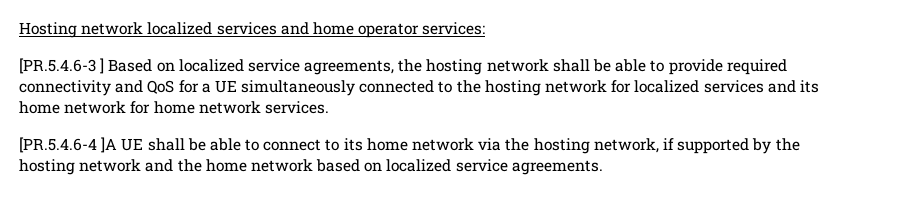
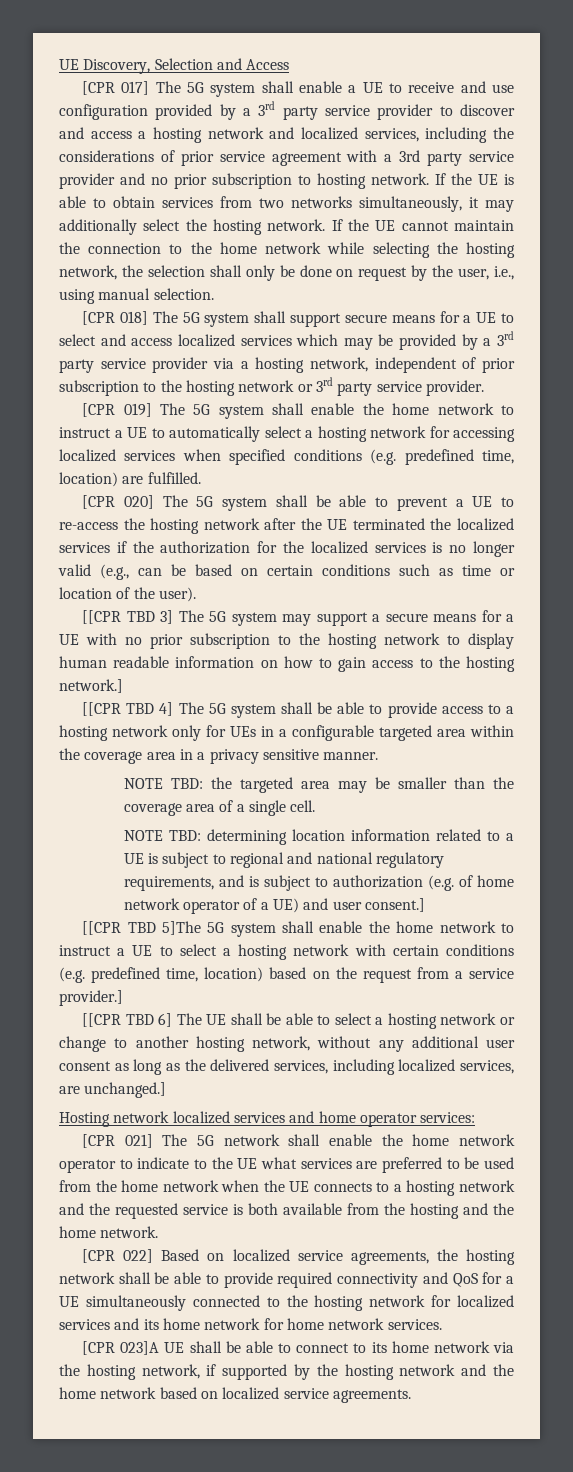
+ UE Discovery, Selection and Access
+ [CPR 017] The 5G system shall enable a UE to receive and use configuration provided by a 3rd party service provider to discover and access a hosting network and localized services, including the considerations of prior service agreement with a 3rd party service provider and no prior subscription to hosting network. If the UE is able to obtain services from two networks simultaneously, it may additionally select the hosting network. If the UE cannot maintain the connection to the home network while selecting the hosting network, the selection shall only be done on request by the user, i.e., using manual selection.
+ [CPR 018] The 5G system shall support secure means for a UE to select and access localized services which may be provided by a 3rd party service provider via a hosting network, independent of prior subscription to the hosting network or 3rd party service provider.
+ [CPR 019] The 5G system shall enable the home network to instruct a UE to automatically select a hosting network for accessing localized services when specified conditions (e.g. predefined time, location) are fulfilled.
+ [CPR 020] The 5G system shall be able to prevent a UE to re-access the hosting network after the UE terminated the localized services if the authorization for the localized services is no longer valid (e.g., can be based on certain conditions such as time or location of the user).
+ [[CPR TBD 3] The 5G system may support a secure means for a UE with no prior subscription to the hosting network to display human readable information on how to gain access to the hosting network.]
+ [[CPR TBD 4] The 5G system shall be able to provide access to a hosting network only for UEs in a configurable targeted area within the coverage area in a privacy sensitive manner.
+ NOTE TBD: the targeted area may be smaller than the coverage area of a single cell.
+ NOTE TBD: determining location information related to a UE is subject to regional and national regulatory requirements, and is subject to authorization (e.g. of home network operator of a UE) and user consent.]
+ [[CPR TBD 5]The 5G system shall enable the home network to instruct a UE to select a hosting network with certain conditions (e.g. predefined time, location) based on the request from a service provider.]
+ [[CPR TBD 6] The UE shall be able to select a hosting network or change to another hosting network, without any additional user consent as long as the delivered services, including localized services, are unchanged.]
- [PR.5.4.6-3 ] Based on localized service agreements, the hosting network shall be able to provide required connectivity and QoS for a UE simultaneously connected to the hosting network for localized services and its home network for home network services.
+ [CPR 021] The 5G network shall enable the home network operator to indicate to the UE what services are preferred to be used from the home network when the UE connects to a hosting network and the requested service is both available from the hosting and the home network.
+ [CPR 022] Based on localized service agreements, the hosting network shall be able to provide required connectivity and QoS for a UE simultaneously connected to the hosting network for localized services and its home network for home network services.
- [PR.5.4.6-4 ]A UE shall be able to connect to its home network via the hosting network, if supported by the hosting network and the home network based on localized service agreements.
+ [CPR 023]A UE shall be able to connect to its home network via the hosting network, if supported by the hosting network and the home network based on localized service agreements.

